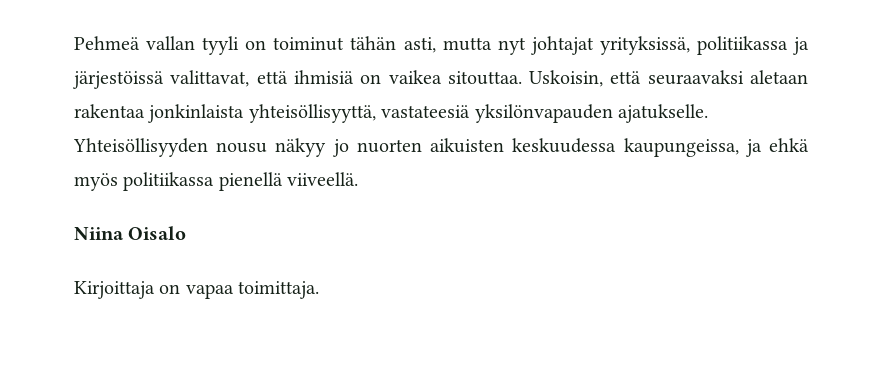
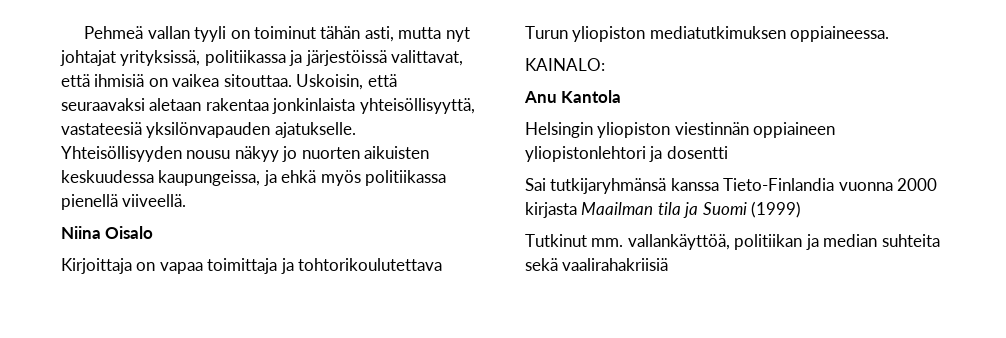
- Kirjoittaja on vapaa toimittaja.
+ Kirjoittaja on vapaa toimittaja ja tohtorikoulutettava Turun yliopiston mediatutkimuksen oppiaineessa.
+ KAINALO:
+ Anu Kantola
+ Helsingin yliopiston viestinnän oppiaineen yliopistonlehtori ja dosentti
+ Sai tutkijaryhmänsä kanssa Tieto-Finlandia vuonna 2000 kirjasta Maailman tila ja Suomi (1999)
+ Tutkinut mm. vallankäyttöä, politiikan ja median suhteita sekä vaalirahakriisiä

